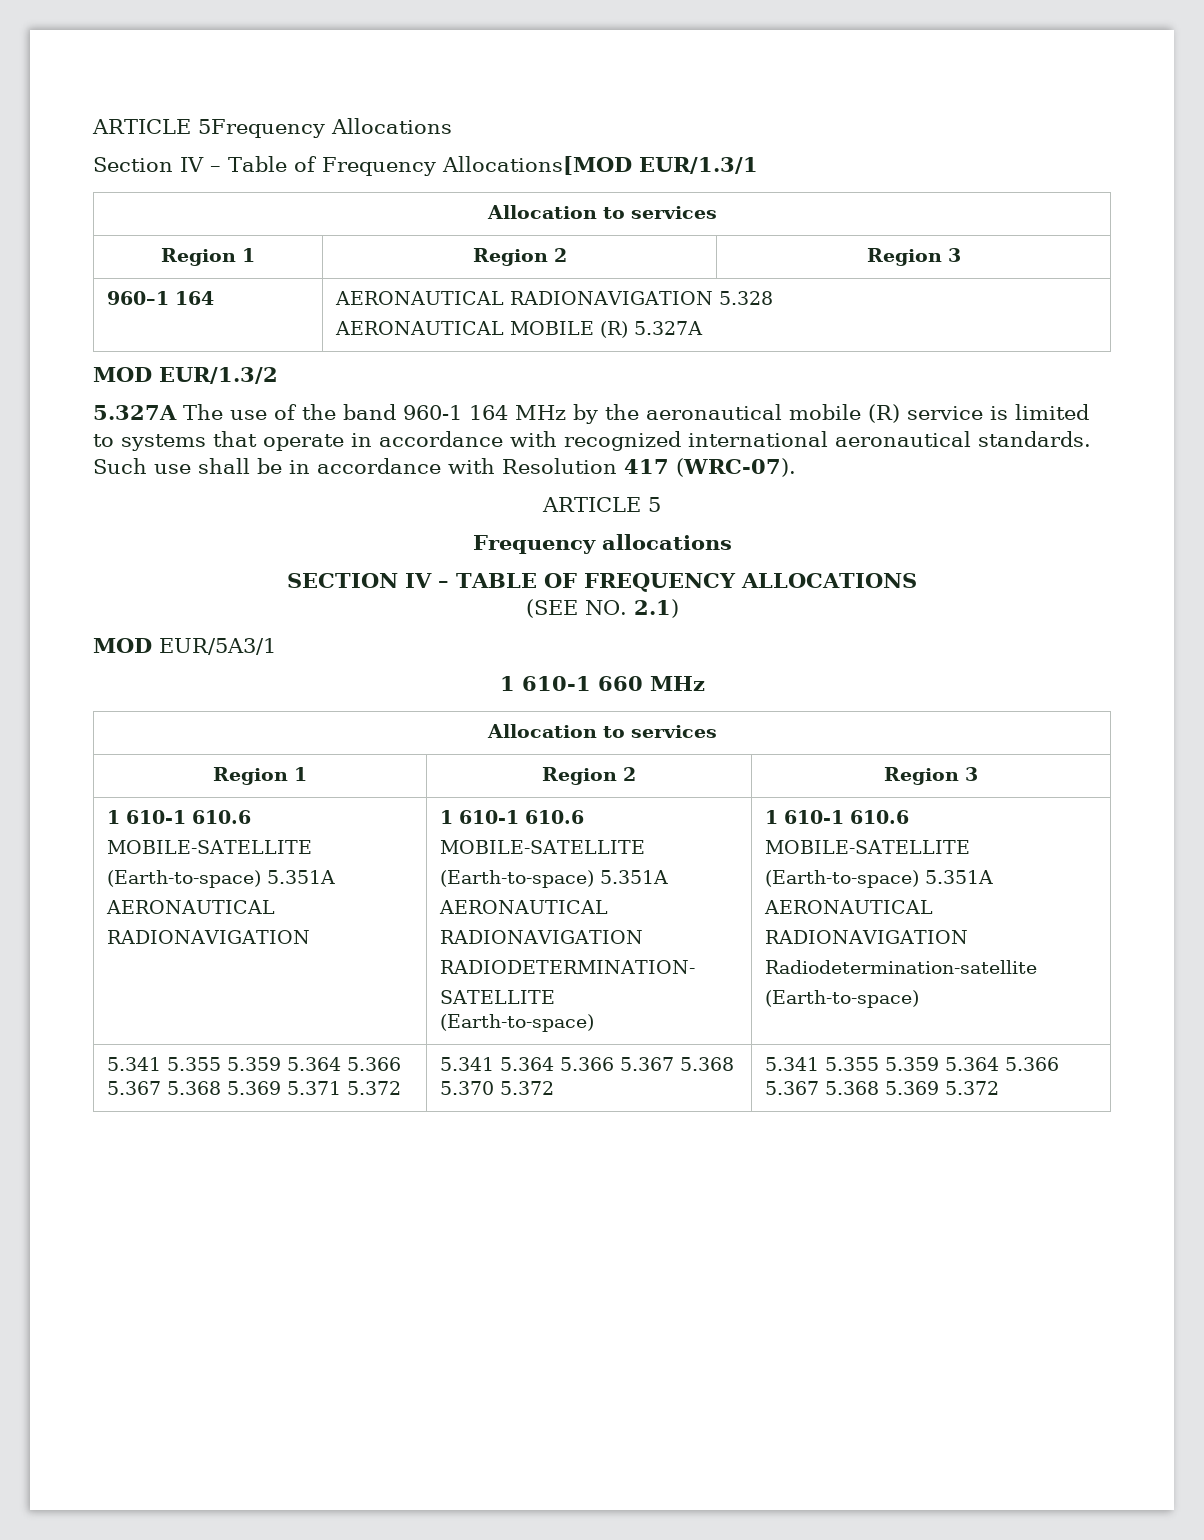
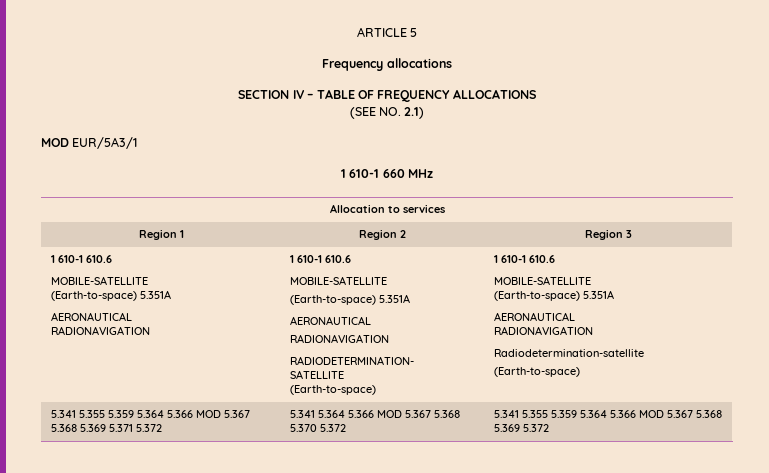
- ARTICLE 5Frequency Allocations
- Section IV – Table of Frequency Allocations[MOD EUR/1.3/1
- Allocation to services
- Region 1 | Region 2 | Region 3
- 960–1 164 | AERONAUTICAL RADIONAVIGATION 5.328
- AERONAUTICAL MOBILE (R) 5.327А
- MOD EUR/1.3/2
- 5.327A The use of the band 960-1 164 MHz by the aeronautical mobile (R) service is limited to systems that operate in accordance with recognized international aeronautical standards. Such use shall be in accordance with Resolution 417 (WRC-07).
- 5.341 5.355 5.359 5.364 5.366 5.367 5.368 5.369 5.371 5.372 | 5.341 5.364 5.366 5.367 5.368 5.370 5.372 | 5.341 5.355 5.359 5.364 5.366 5.367 5.368 5.369 5.372
+ 5.341 5.355 5.359 5.364 5.366 MOD 5.367 5.368 5.369 5.371 5.372 | 5.341 5.364 5.366 MOD 5.367 5.368 5.370 5.372 | 5.341 5.355 5.359 5.364 5.366 MOD 5.367 5.368 5.369 5.372

